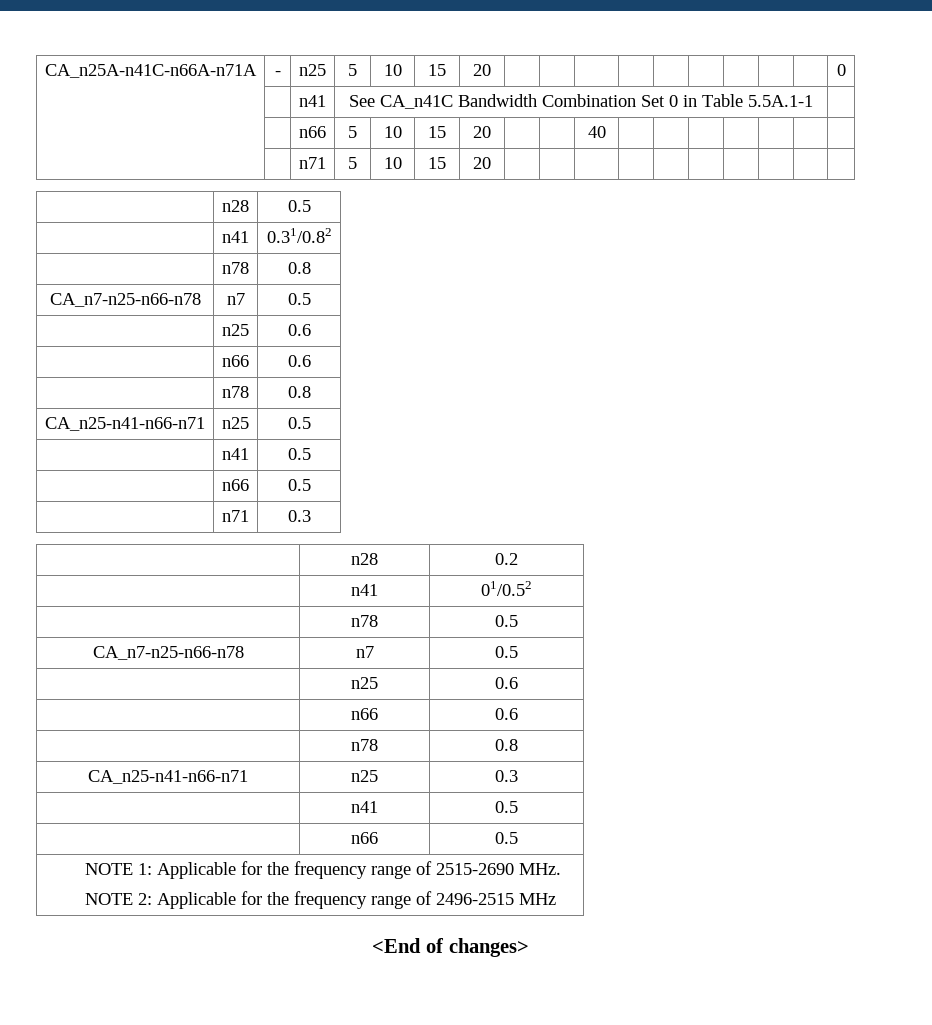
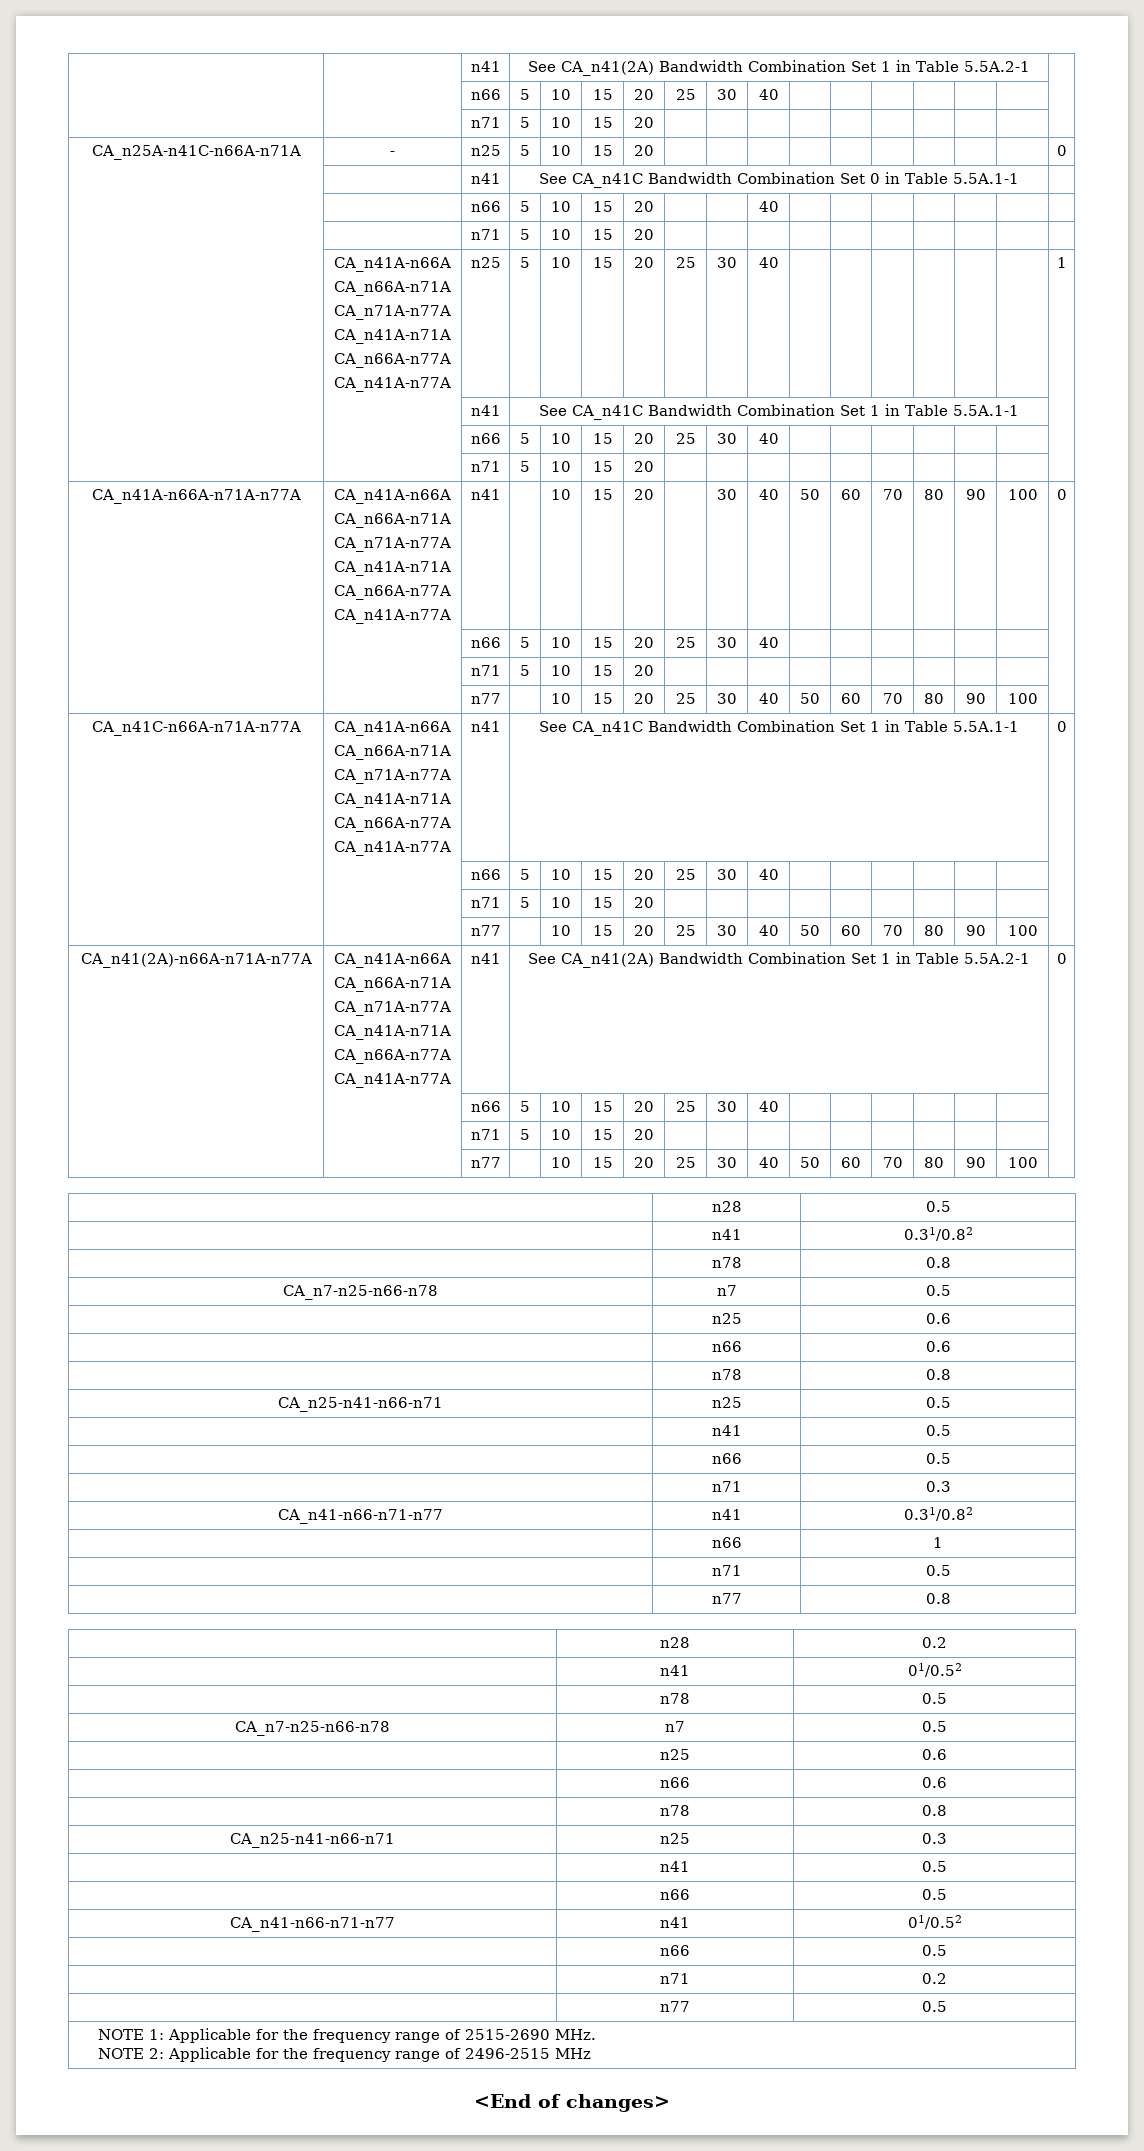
+ | | n41 | See CA_n41(2A) Bandwidth Combination Set 1 in Table 5.5A.2-1 |
+ | | n66 | 5 | 10 | 15 | 20 | 25 | 30 | 40 | | | | | | |
+ | | n71 | 5 | 10 | 15 | 20 | | | | | | | | | |
  | | n66 | 5 | 10 | 15 | 20 | | | 40 | | | | | | |
  | | n71 | 5 | 10 | 15 | 20 | | | | | | | | | |
+ | CA_n41A-n66A
+ CA_n66A-n71A
+ CA_n71A-n77A
+ CA_n41A-n71A
+ CA_n66A-n77A
+ CA_n41A-n77A | n25 | 5 | 10 | 15 | 20 | 25 | 30 | 40 | | | | | | | 1
+ | | n41 | See CA_n41C Bandwidth Combination Set 1 in Table 5.5A.1-1 |
+ | | n66 | 5 | 10 | 15 | 20 | 25 | 30 | 40 | | | | | | |
+ | | n71 | 5 | 10 | 15 | 20 | | | | | | | | | |
+ CA_n41A-n66A-n71A-n77A | CA_n41A-n66A
+ CA_n66A-n71A
+ CA_n71A-n77A
+ CA_n41A-n71A
+ CA_n66A-n77A
+ CA_n41A-n77A | n41 | | 10 | 15 | 20 | | 30 | 40 | 50 | 60 | 70 | 80 | 90 | 100 | 0
+ | | n66 | 5 | 10 | 15 | 20 | 25 | 30 | 40 | | | | | | |
+ | | n71 | 5 | 10 | 15 | 20 | | | | | | | | | |
+ | | n77 | | 10 | 15 | 20 | 25 | 30 | 40 | 50 | 60 | 70 | 80 | 90 | 100 |
+ CA_n41C-n66A-n71A-n77A | CA_n41A-n66A
+ CA_n66A-n71A
+ CA_n71A-n77A
+ CA_n41A-n71A
+ CA_n66A-n77A
+ CA_n41A-n77A | n41 | See CA_n41C Bandwidth Combination Set 1 in Table 5.5A.1-1 | 0
+ | | n66 | 5 | 10 | 15 | 20 | 25 | 30 | 40 | | | | | | |
+ | | n71 | 5 | 10 | 15 | 20 | | | | | | | | | |
+ | | n77 | | 10 | 15 | 20 | 25 | 30 | 40 | 50 | 60 | 70 | 80 | 90 | 100 |
+ CA_n41(2A)-n66A-n71A-n77A | CA_n41A-n66A
+ CA_n66A-n71A
+ CA_n71A-n77A
+ CA_n41A-n71A
+ CA_n66A-n77A
+ CA_n41A-n77A | n41 | See CA_n41(2A) Bandwidth Combination Set 1 in Table 5.5A.2-1 | 0
+ | | n66 | 5 | 10 | 15 | 20 | 25 | 30 | 40 | | | | | | |
+ | | n71 | 5 | 10 | 15 | 20 | | | | | | | | | |
+ | | n77 | | 10 | 15 | 20 | 25 | 30 | 40 | 50 | 60 | 70 | 80 | 90 | 100 |
+ CA_n41-n66-n71-n77 | n41 | 0.31/0.82
+ | n66 | 1
+ | n71 | 0.5
+ | n77 | 0.8
+ CA_n41-n66-n71-n77 | n41 | 01/0.52
+ | n66 | 0.5
+ | n71 | 0.2
+ | n77 | 0.5

